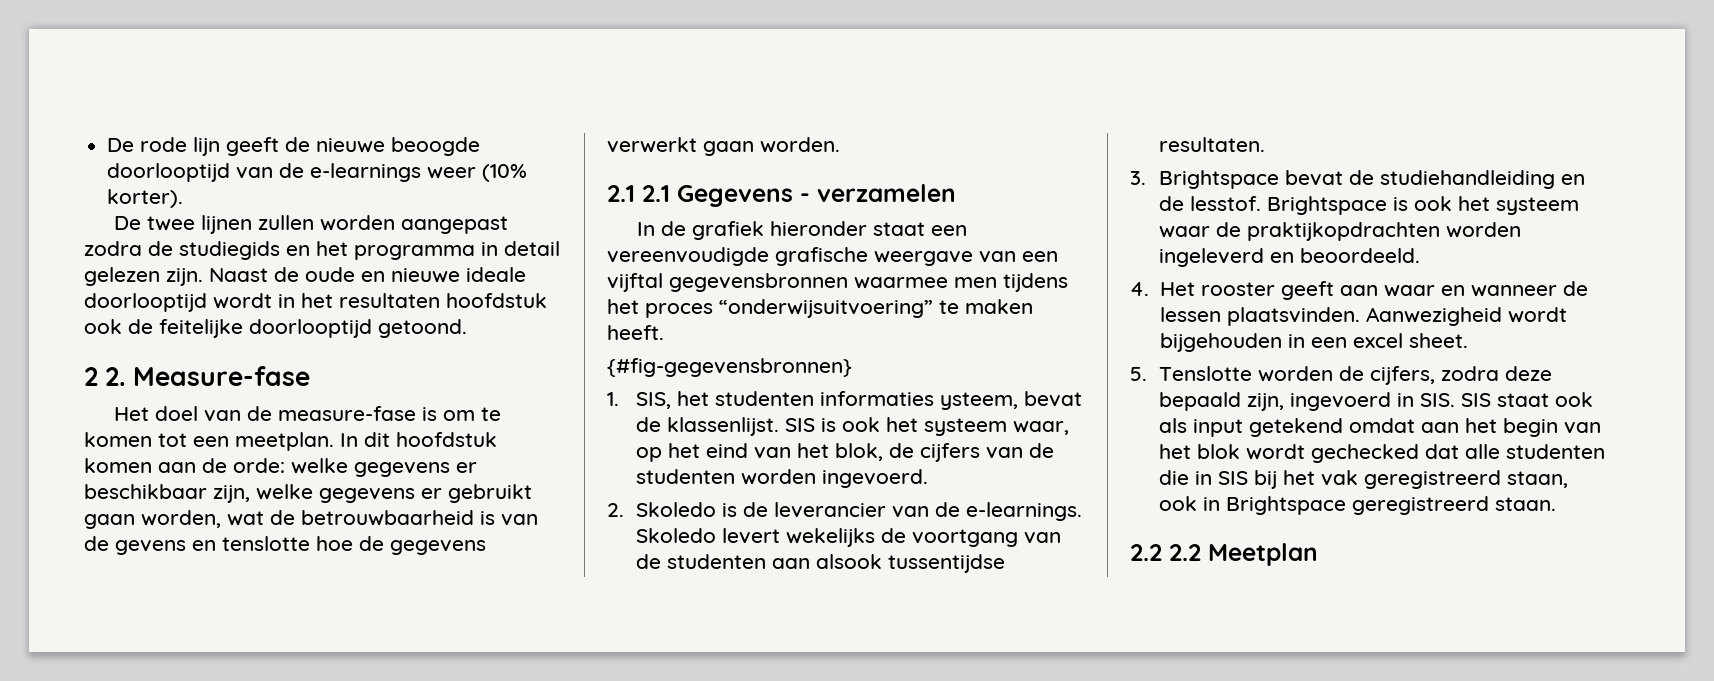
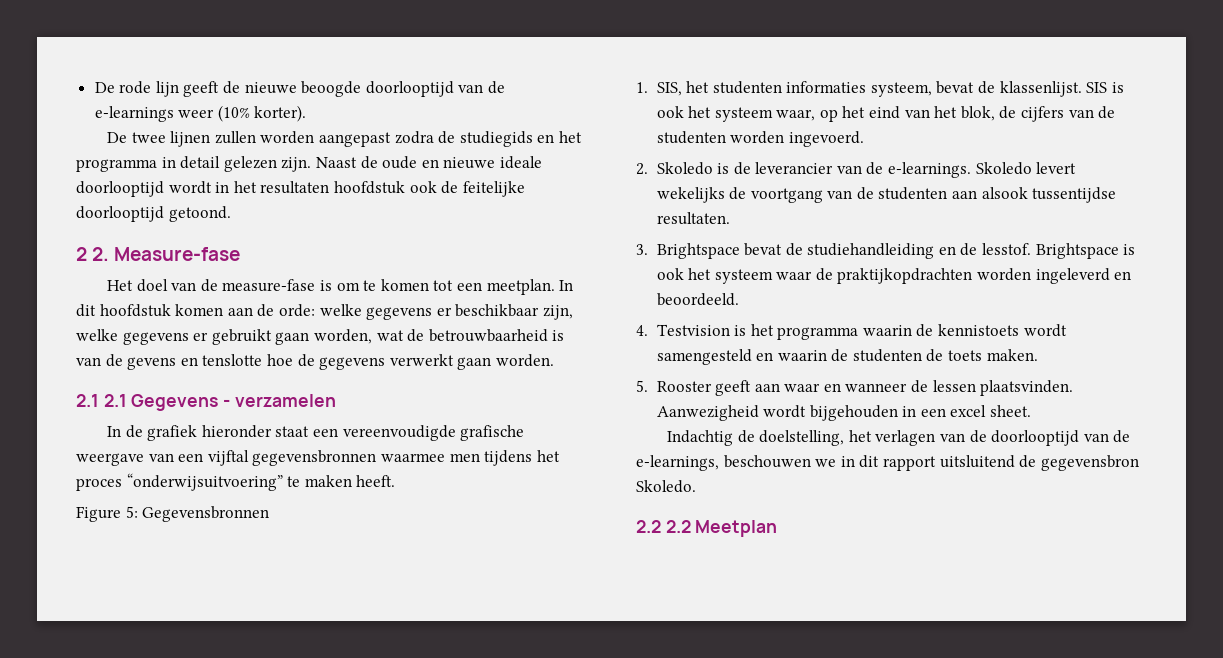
- {#fig-gegevensbronnen}
+ Figure 5: Gegevensbronnen
- 1. SIS, het studenten informaties ysteem, bevat de klassenlijst.
+ 1. SIS, het studenten informaties systeem, bevat de klassenlijst.
- 4. Het rooster geeft aan waar en wanneer de lessen plaatsvinden.
+ 4. Testvision is het programma waarin de kennistoets wordt samengesteld en waarin de studenten de toets maken.
+ 5. Rooster geeft aan waar en wanneer de lessen plaatsvinden.
- 5. Tenslotte worden de cijfers, zodra deze bepaald zijn, ingevoerd in SIS. SIS staat ook als input getekend omdat aan het begin van het blok wordt gechecked dat alle studenten die in SIS bij het vak geregistreerd staan, ook in Brightspace geregistreerd staan.
+ Indachtig de doelstelling, het verlagen van de doorlooptijd van de e-learnings, beschouwen we in dit rapport uitsluitend de gegevensbron Skoledo.

